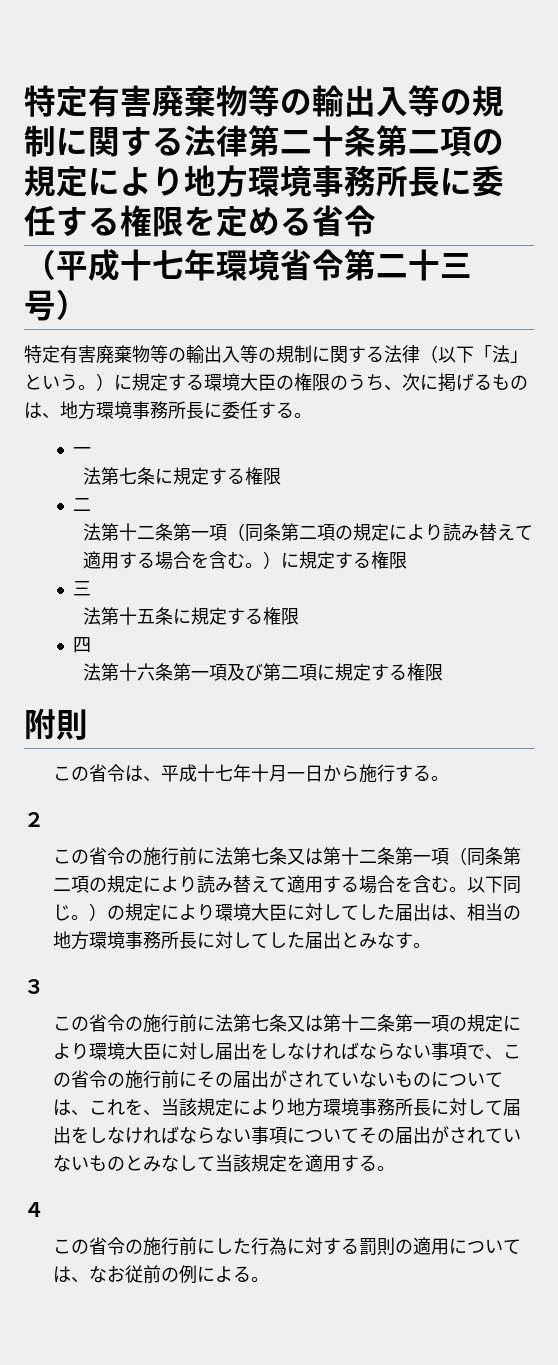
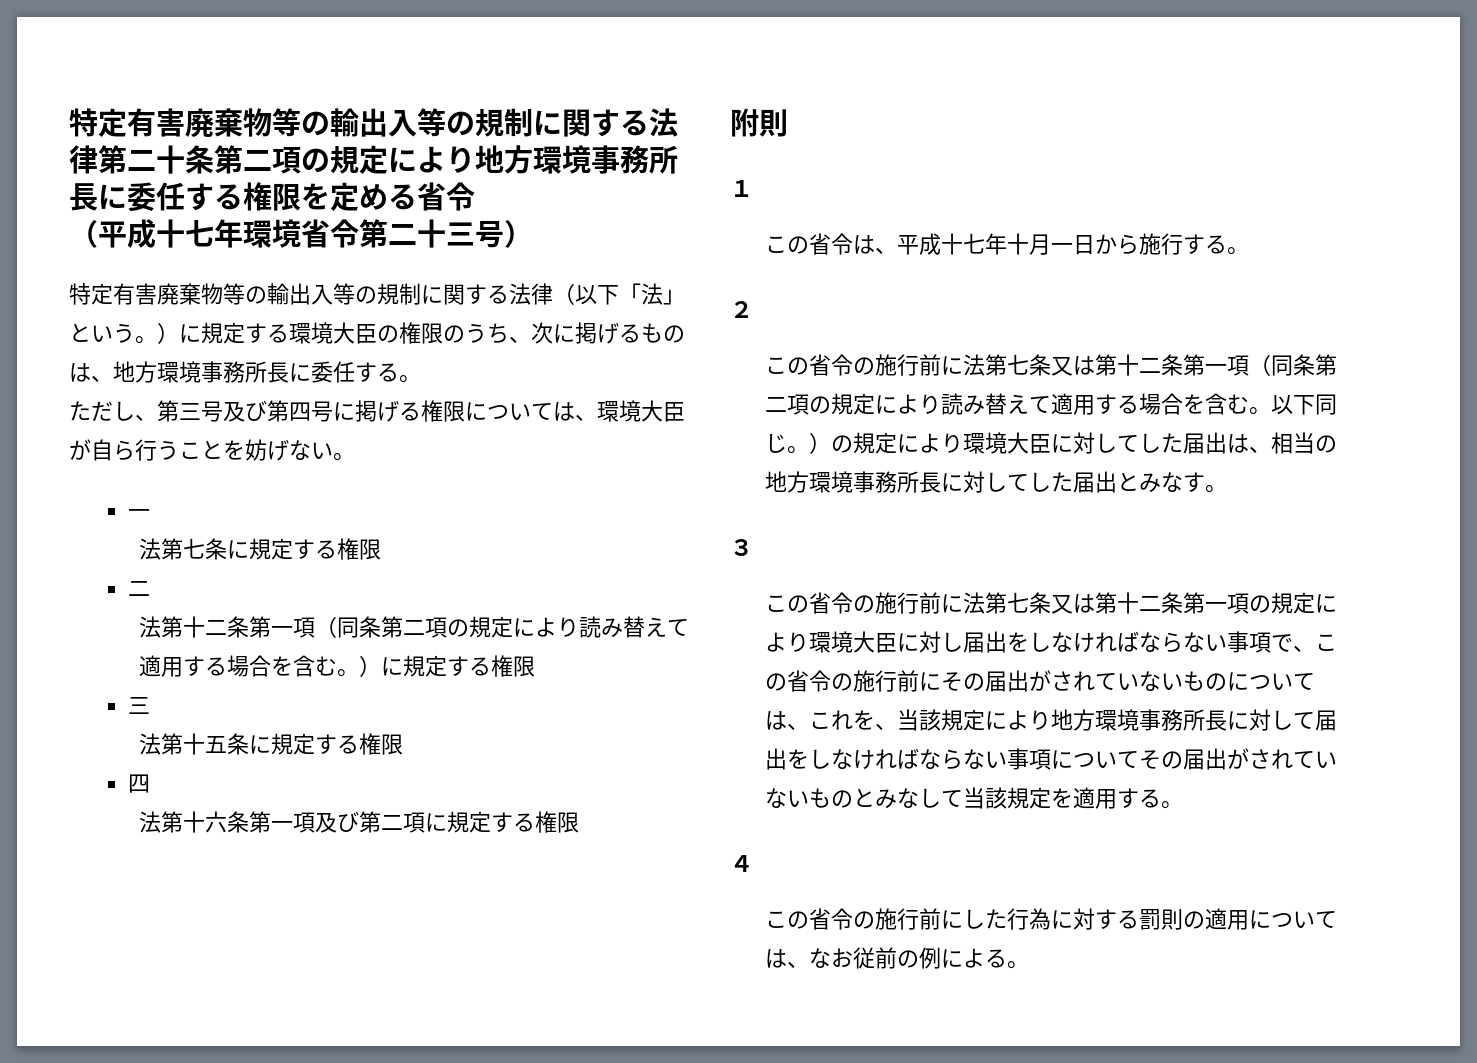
+ ただし、第三号及び第四号に掲げる権限については、環境大臣が自ら行うことを妨げない。
+ １

